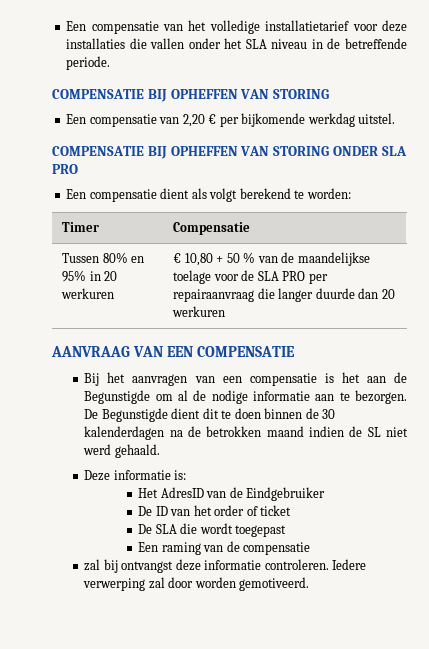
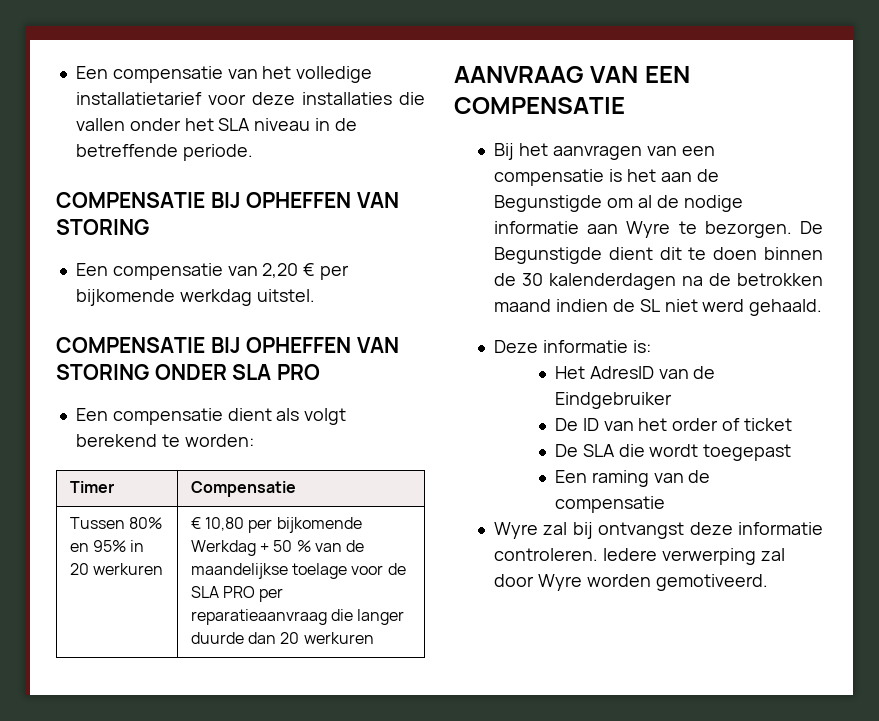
- Tussen 80% en 95% in 20 werkuren | € 10,80 + 50 % van de maandelijkse toelage voor de SLA PRO per repairaanvraag die langer duurde dan 20 werkuren
+ Tussen 80% en 95% in 20 werkuren | € 10,80 per bijkomende Werkdag + 50 % van de maandelijkse toelage voor de SLA PRO per reparatieaanvraag die langer duurde dan 20 werkuren
- Bij het aanvragen van een compensatie is het aan de Begunstigde om al de nodige informatie aan te bezorgen.
+ Bij het aanvragen van een compensatie is het aan de Begunstigde om al de nodige informatie aan Wyre te bezorgen.
- zal bij ontvangst deze informatie controleren.
+ Wyre zal bij ontvangst deze informatie controleren.
- Iedere verwerping zal door worden gemotiveerd.
+ Iedere verwerping zal door Wyre worden gemotiveerd.

